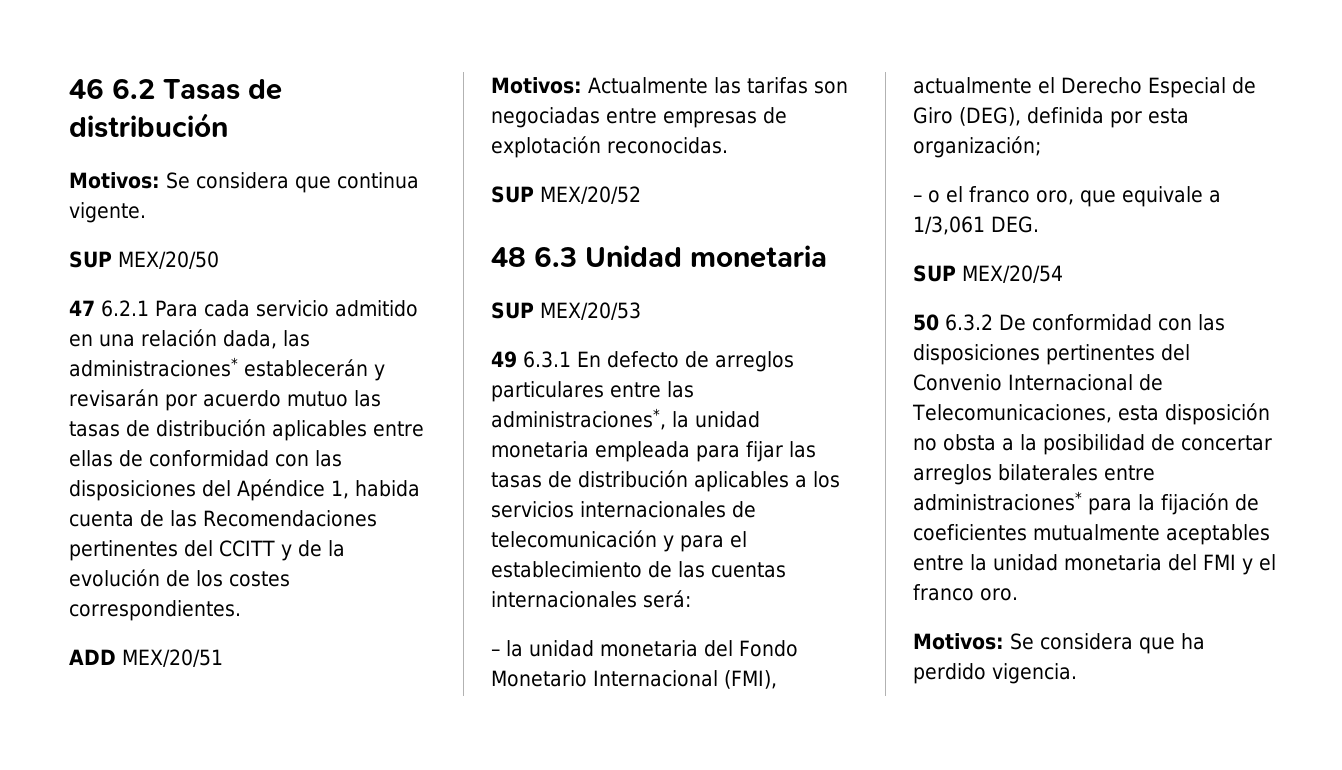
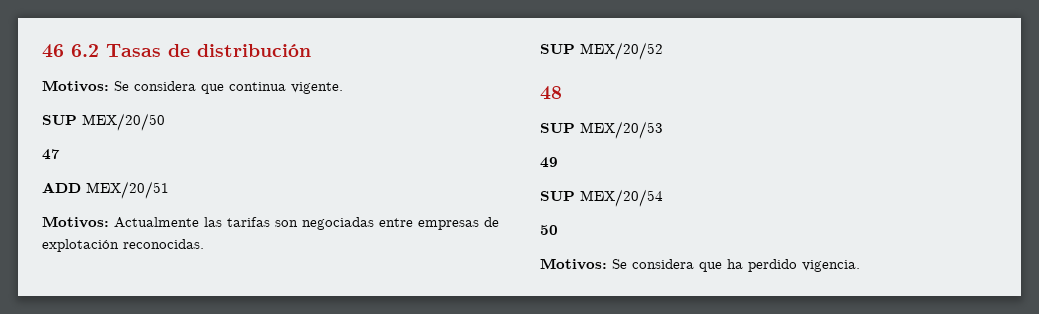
- 47 6.2.1 Para cada servicio admitido en una relación dada, las administraciones* establecerán y revisarán por acuerdo mutuo las tasas de distribución aplicables entre ellas de conformidad con las disposiciones del Apéndice 1, habida cuenta de las Recomendaciones pertinentes del CCITT y de la evolución de los costes correspondientes.
+ 47
- 48 6.3 Unidad monetaria
+ 48
- 49 6.3.1 En defecto de arreglos particulares entre las administraciones*, la unidad monetaria empleada para fijar las tasas de distribución aplicables a los servicios internacionales de telecomunicación y para el establecimiento de las cuentas internacionales será:
- – la unidad monetaria del Fondo Monetario Internacional (FMI), actualmente el Derecho Especial de Giro (DEG), definida por esta organización;
- – o el franco oro, que equivale a 1/3,061 DEG.
+ 49
  SUP MEX/20/54
- 50 6.3.2 De conformidad con las disposiciones pertinentes del Convenio Internacional de Telecomunicaciones, esta disposición no obsta a la posibilidad de concertar arreglos bilaterales entre administraciones* para la fijación de coeficientes mutualmente aceptables entre la unidad monetaria del FMI y el franco oro.
+ 50

